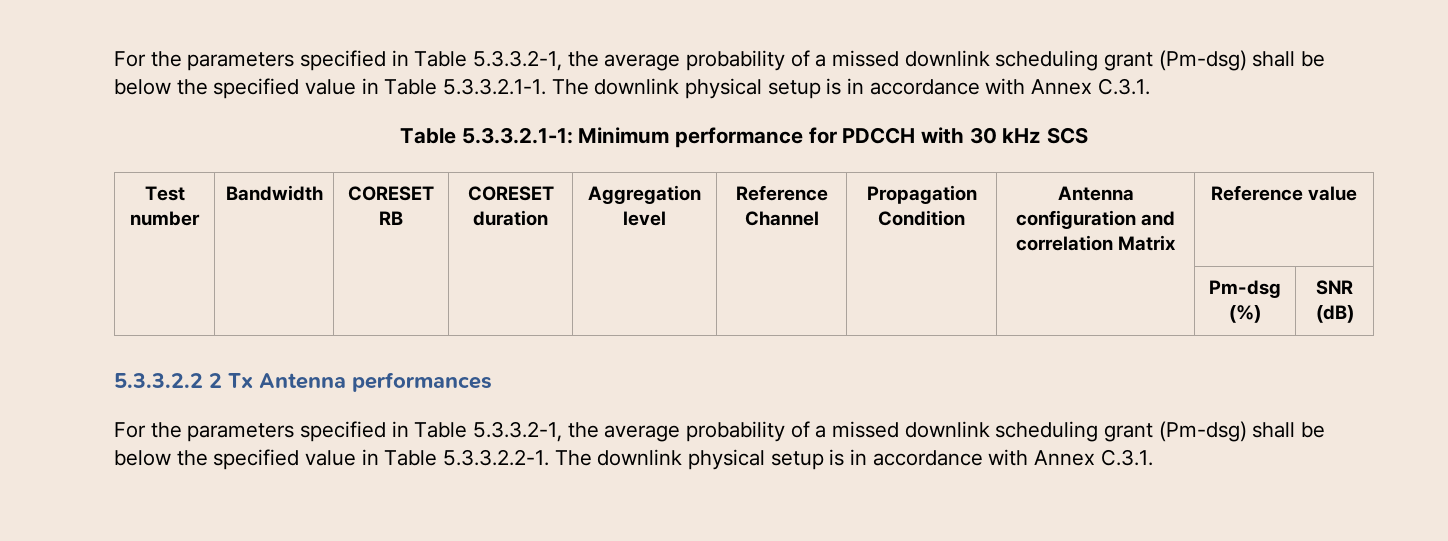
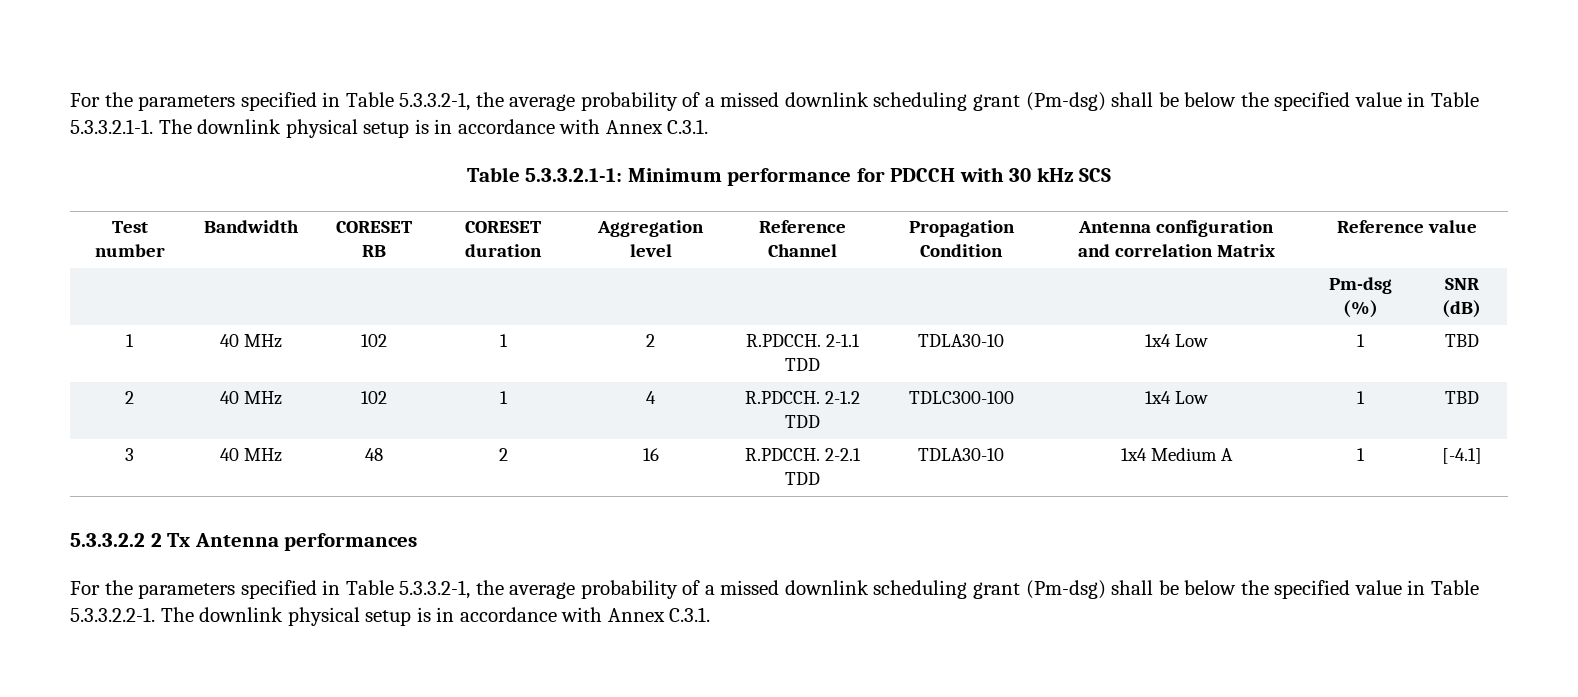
+ 1 | 40 MHz | 102 | 1 | 2 | R.PDCCH. 2-1.1 TDD | TDLA30-10 | 1x4 Low | 1 | TBD
+ 2 | 40 MHz | 102 | 1 | 4 | R.PDCCH. 2-1.2 TDD | TDLC300-100 | 1x4 Low | 1 | TBD
+ 3 | 40 MHz | 48 | 2 | 16 | R.PDCCH. 2-2.1 TDD | TDLA30-10 | 1x4 Medium A | 1 | [-4.1]

